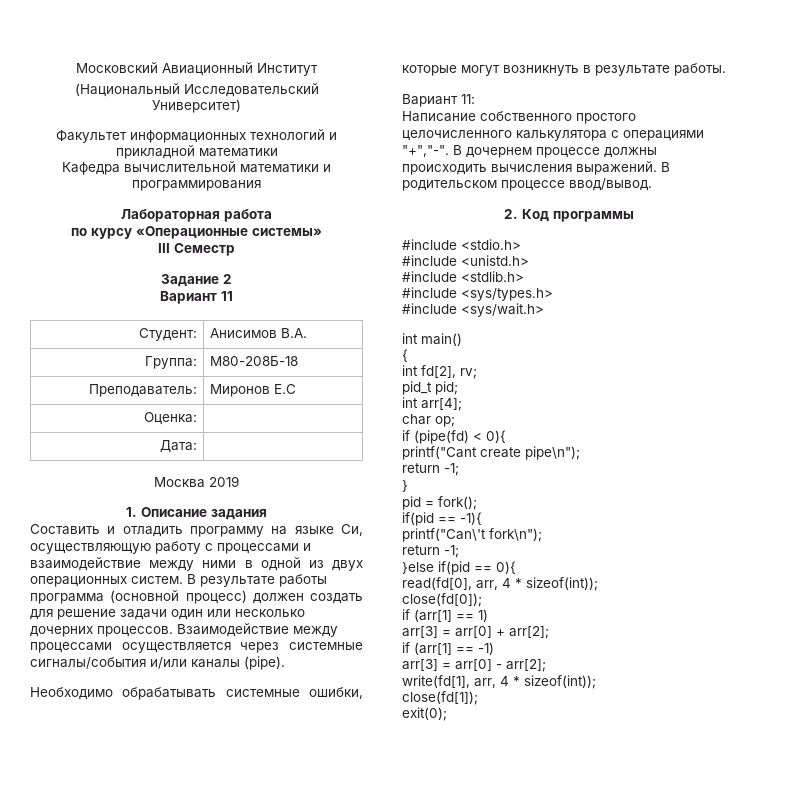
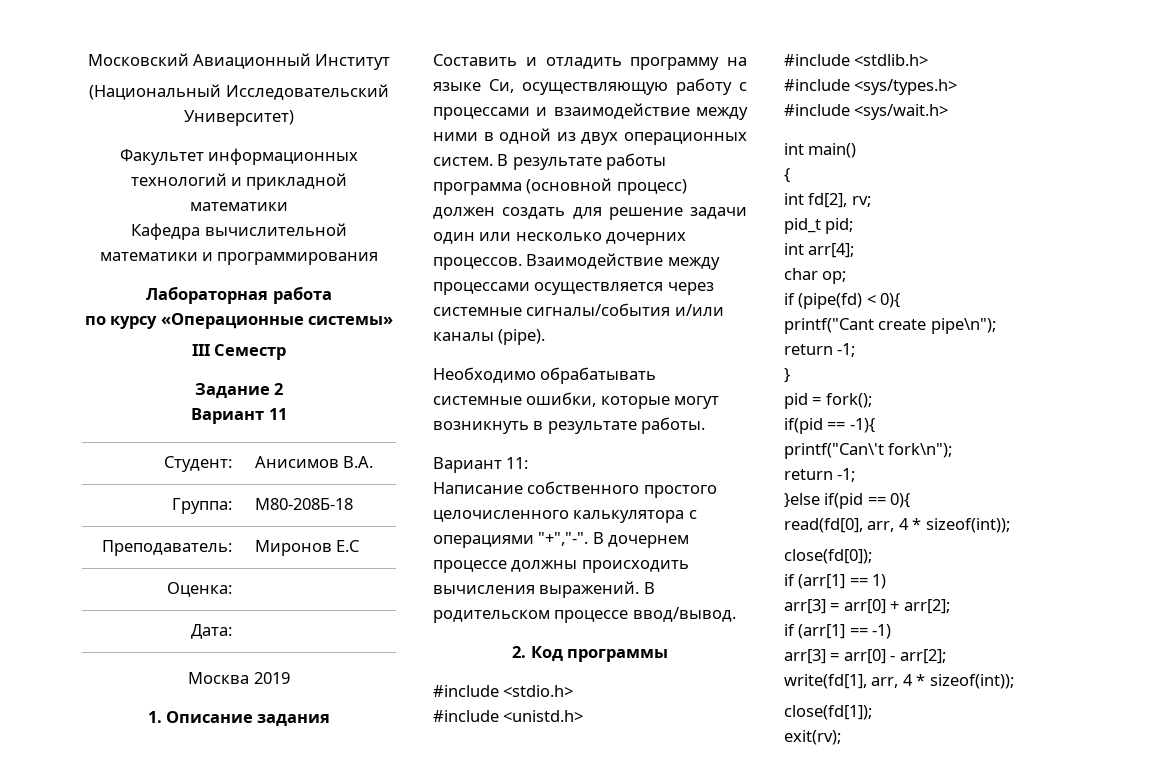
- exit(0);
+ exit(rv);

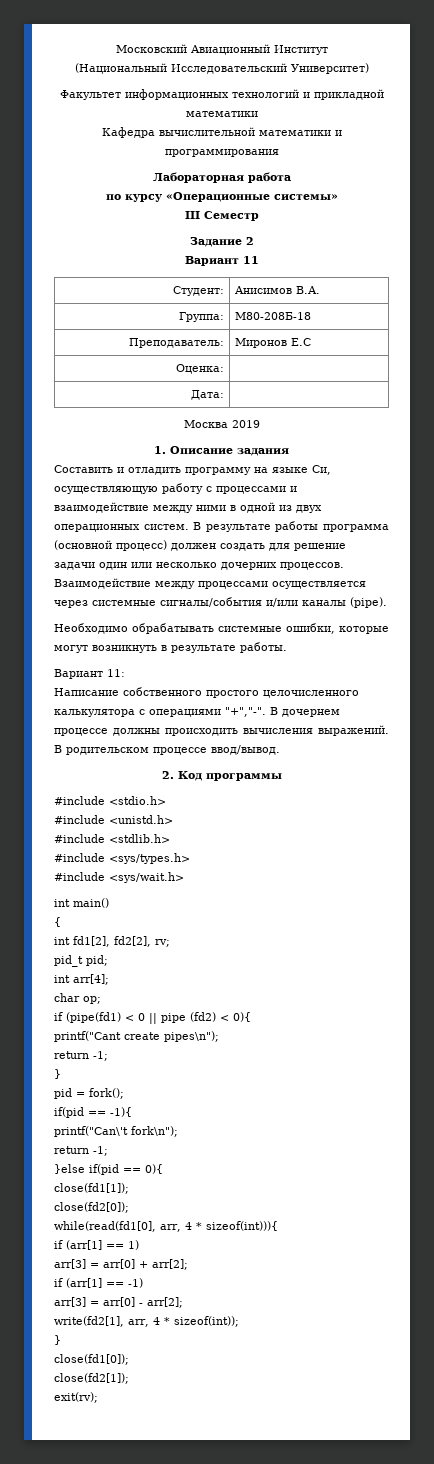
- int fd[2], rv;
+ int fd1[2], fd2[2], rv;
- if (pipe(fd) < 0){
+ if (pipe(fd1) < 0 || pipe (fd2) < 0){
- printf("Cant create pipe\n");
+ printf("Cant create pipes\n");
- read(fd[0], arr, 4 * sizeof(int));
- close(fd[0]);
+ close(fd1[1]);
+ close(fd2[0]);
+ while(read(fd1[0], arr, 4 * sizeof(int))){
- write(fd[1], arr, 4 * sizeof(int));
- close(fd[1]);
+ write(fd2[1], arr, 4 * sizeof(int));
+ }
+ close(fd1[0]);
+ close(fd2[1]);

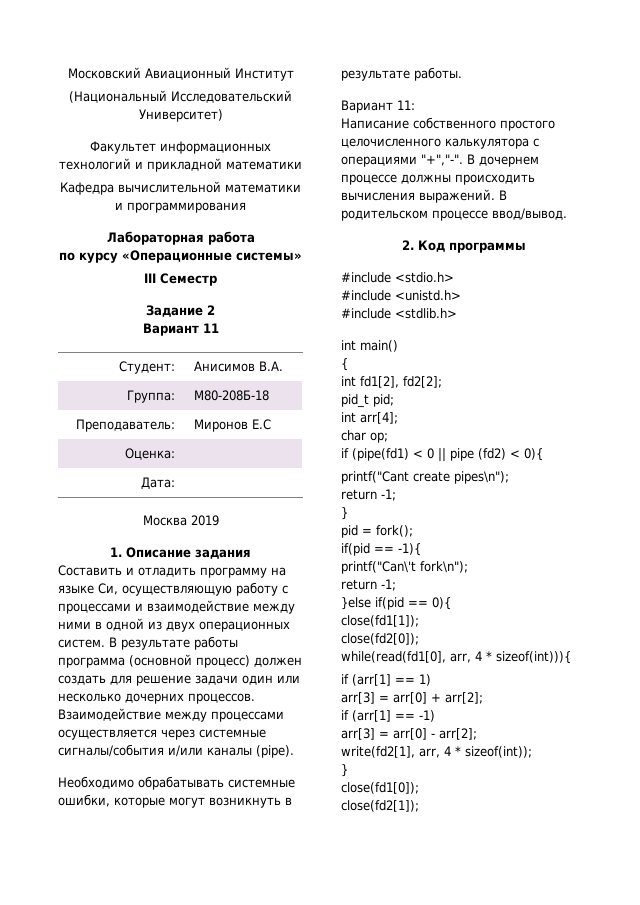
- #include <sys/types.h>
- #include <sys/wait.h>
- int fd1[2], fd2[2], rv;
+ int fd1[2], fd2[2];
- exit(rv);

